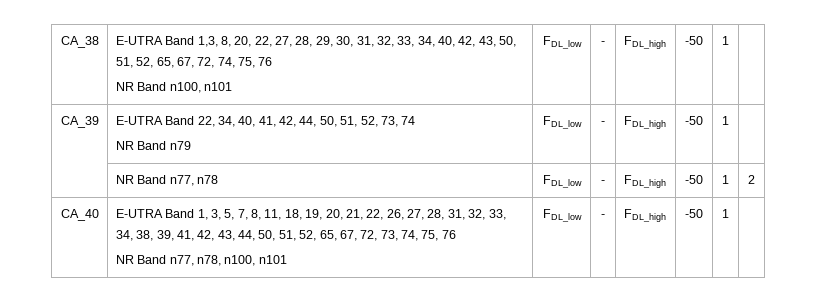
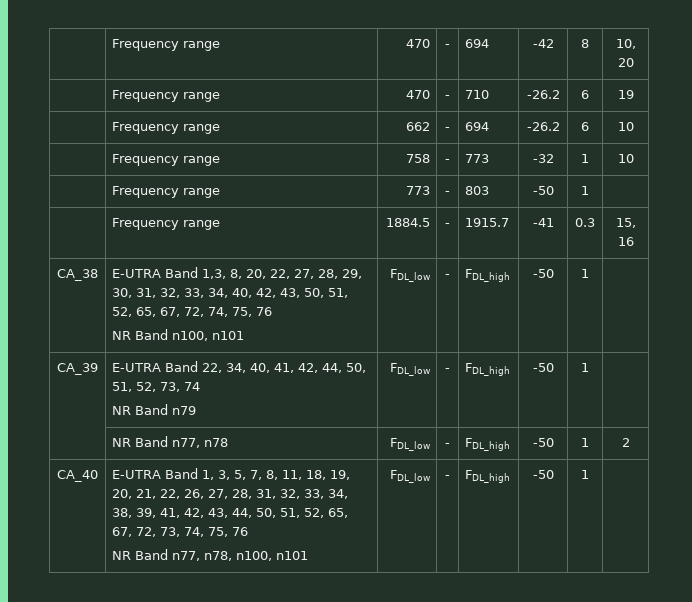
+ | Frequency range | 470 | - | 694 | -42 | 8 | 10, 20
+ | Frequency range | 470 | - | 710 | -26.2 | 6 | 19
+ | Frequency range | 662 | - | 694 | -26.2 | 6 | 10
+ | Frequency range | 758 | - | 773 | -32 | 1 | 10
+ | Frequency range | 773 | - | 803 | -50 | 1 |
+ | Frequency range | 1884.5 | - | 1915.7 | -41 | 0.3 | 15, 16

